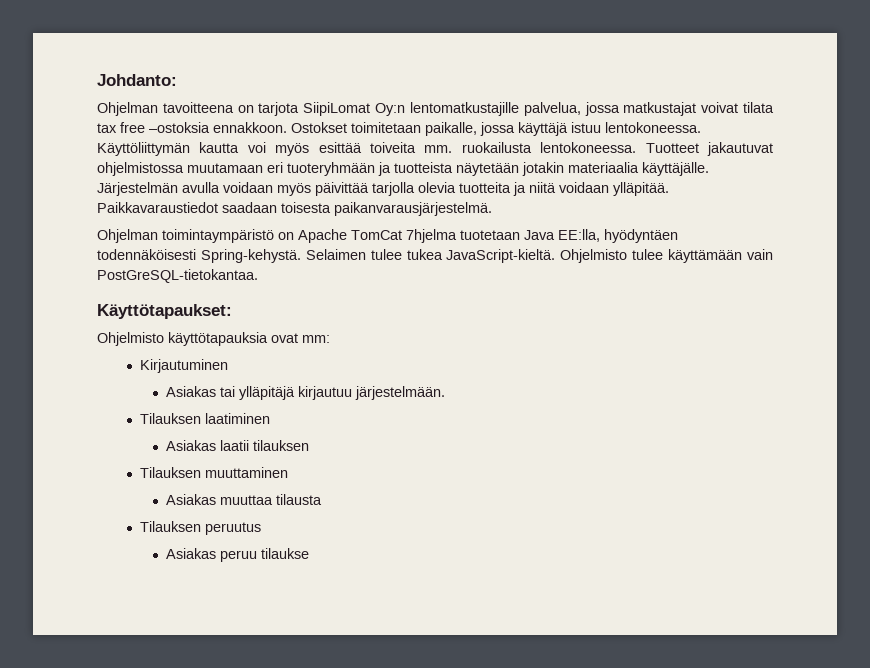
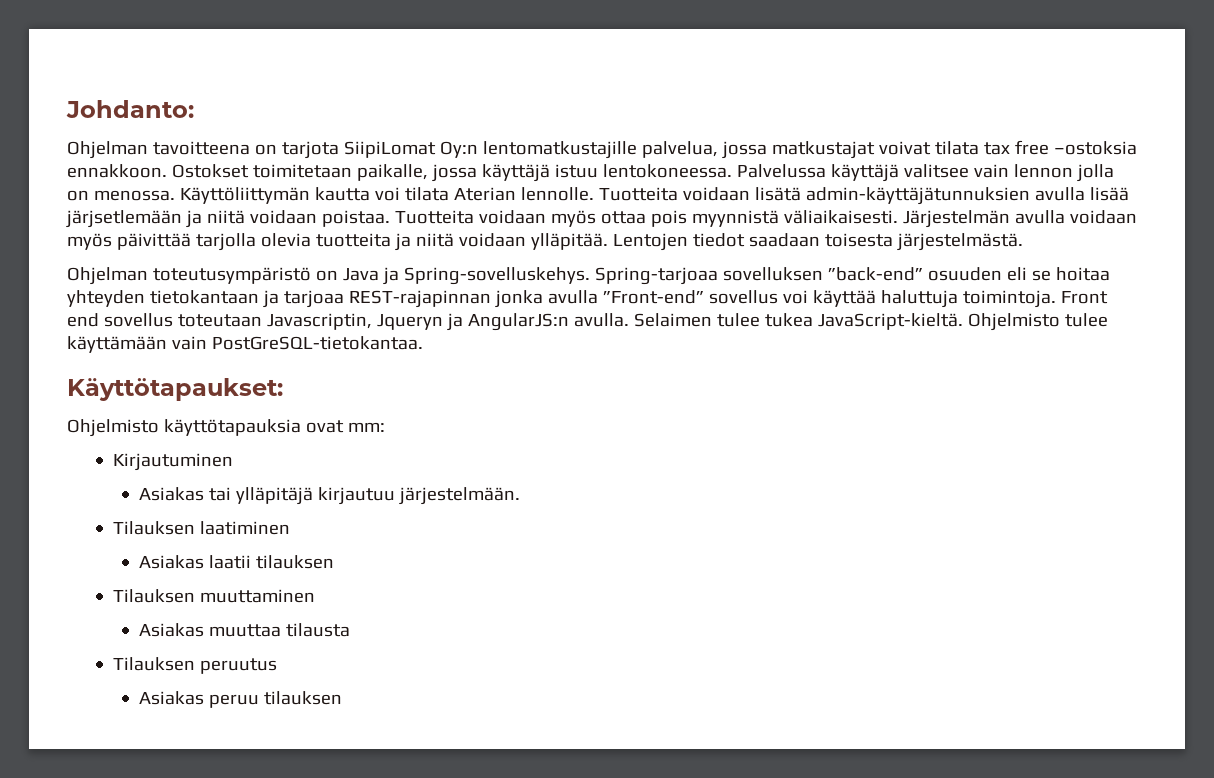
- Käyttöliittymän kautta voi myös esittää toiveita mm. ruokailusta lentokoneessa. Tuotteet jakautuvat ohjelmistossa muutamaan eri tuoteryhmään ja tuotteista näytetään jotakin materiaalia käyttäjälle.
+ Palvelussa käyttäjä valitsee vain lennon jolla on menossa. Käyttöliittymän kautta voi tilata Aterian lennolle. Tuotteita voidaan lisätä admin-käyttäjätunnuksien avulla lisää järjsetlemään ja niitä voidaan poistaa. Tuotteita voidaan myös ottaa pois myynnistä väliaikaisesti.
- Paikkavaraustiedot saadaan toisesta paikanvarausjärjestelmä.
- Ohjelman toimintaympäristö on Apache TomCat 7hjelma tuotetaan Java EE:lla, hyödyntäen todennäköisesti Spring-kehystä.
+ Lentojen tiedot saadaan toisesta järjestelmästä.
+ Ohjelman toteutusympäristö on Java ja Spring-sovelluskehys. Spring-tarjoaa sovelluksen ”back-end” osuuden eli se hoitaa yhteyden tietokantaan ja tarjoaa REST-rajapinnan jonka avulla ”Front-end” sovellus voi käyttää haluttuja toimintoja. Front end sovellus toteutaan Javascriptin, Jqueryn ja AngularJS:n avulla.
- Asiakas peruu tilaukse
+ Asiakas peruu tilauksen

